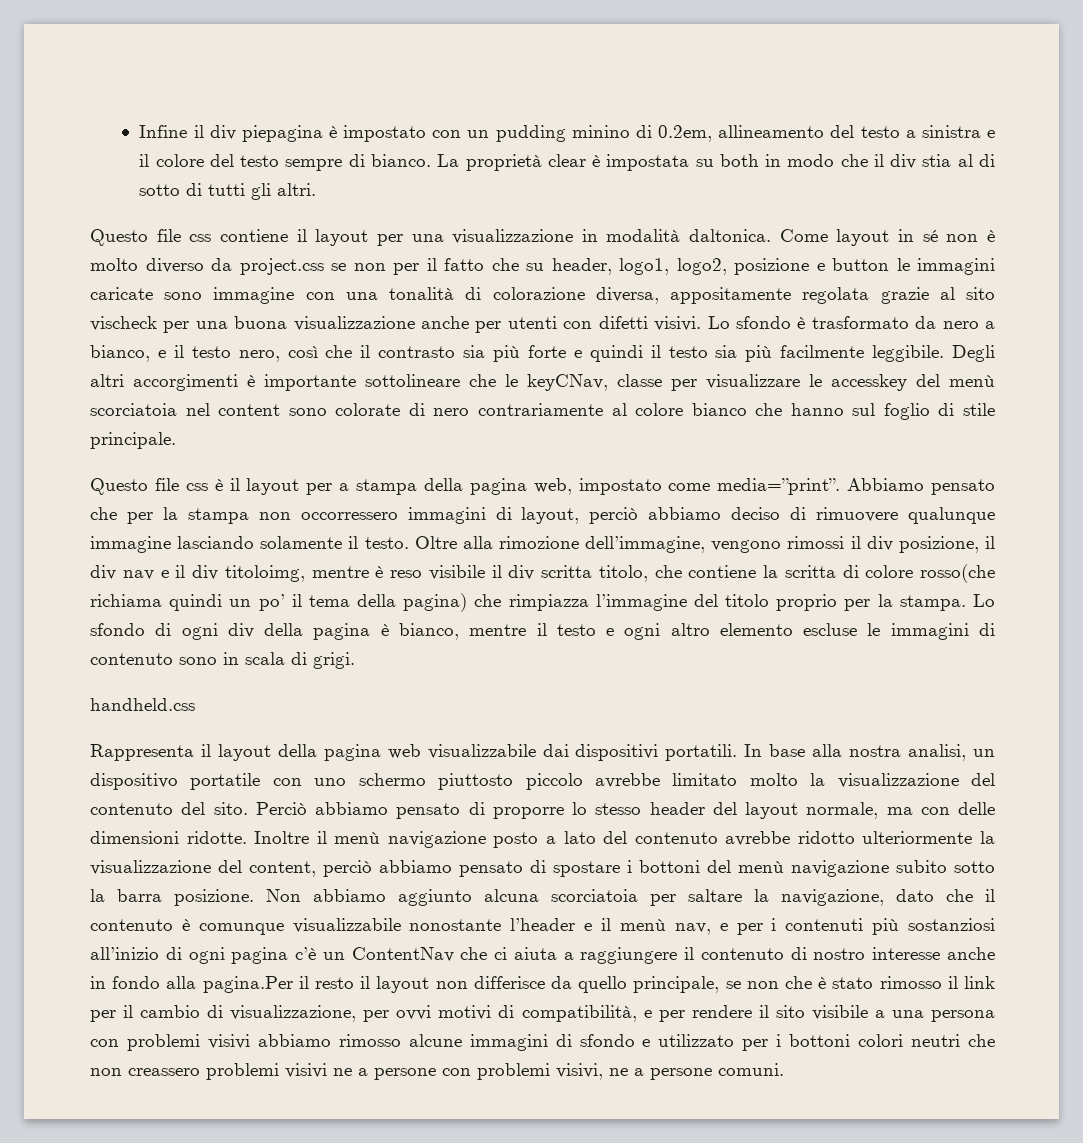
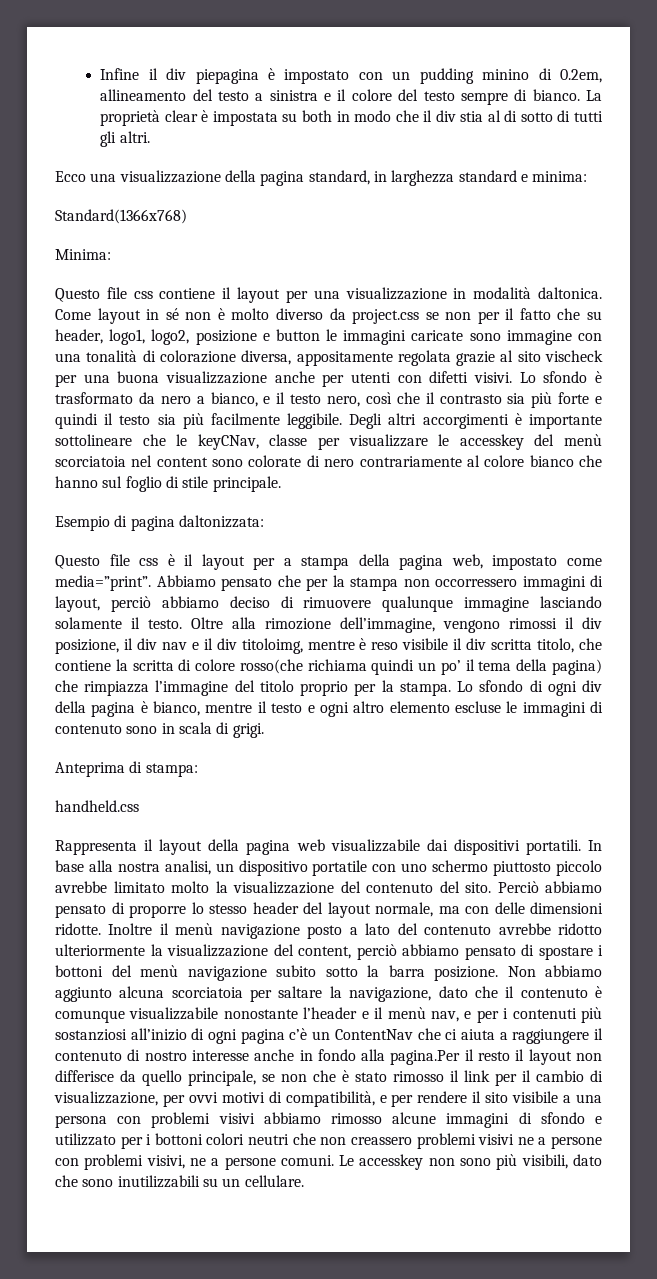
+ Ecco una visualizzazione della pagina standard, in larghezza standard e minima:
+ Standard(1366x768)
+ Minima:
+ Esempio di pagina daltonizzata:
+ Anteprima di stampa:
+ Le accesskey non sono più visibili, dato che sono inutilizzabili su un cellulare.

